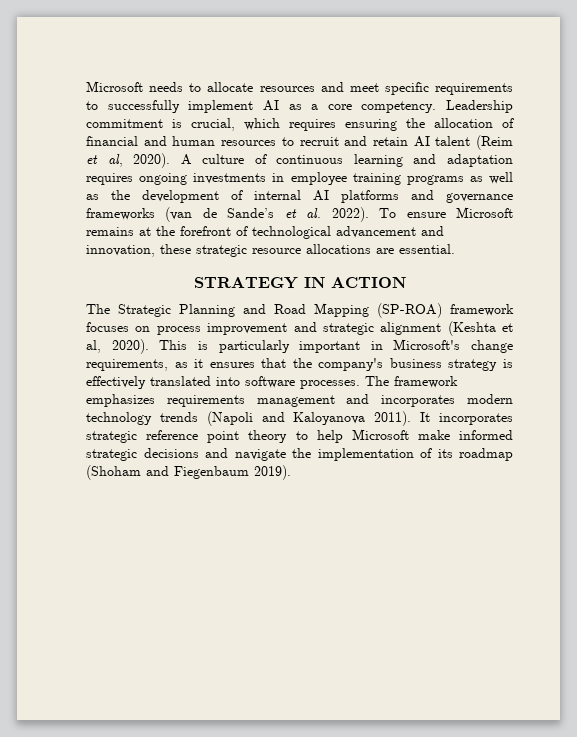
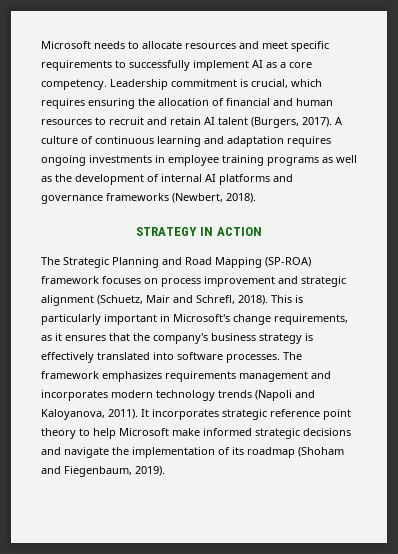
- Leadership commitment is crucial, which requires ensuring the allocation of financial and human resources to recruit and retain AI talent (Reim et al, 2020).
+ Leadership commitment is crucial, which requires ensuring the allocation of financial and human resources to recruit and retain AI talent (Burgers, 2017).
- A culture of continuous learning and adaptation requires ongoing investments in employee training programs as well as the development of internal AI platforms and governance frameworks (van de Sande’s et al. 2022). To ensure Microsoft remains at the forefront of technological advancement and innovation, these strategic resource allocations are essential.
+ A culture of continuous learning and adaptation requires ongoing investments in employee training programs as well as the development of internal AI platforms and governance frameworks (Newbert, 2018).
- The Strategic Planning and Road Mapping (SP-ROA) framework focuses on process improvement and strategic alignment (Keshta et al, 2020).
+ The Strategic Planning and Road Mapping (SP-ROA) framework focuses on process improvement and strategic alignment (Schuetz, Mair and Schrefl, 2018).
- The framework emphasizes requirements management and incorporates modern technology trends (Napoli and Kaloyanova 2011).
+ The framework emphasizes requirements management and incorporates modern technology trends (Napoli and Kaloyanova, 2011).
- It incorporates strategic reference point theory to help Microsoft make informed strategic decisions and navigate the implementation of its roadmap (Shoham and Fiegenbaum 2019).
+ It incorporates strategic reference point theory to help Microsoft make informed strategic decisions and navigate the implementation of its roadmap (Shoham and Fiegenbaum, 2019).

